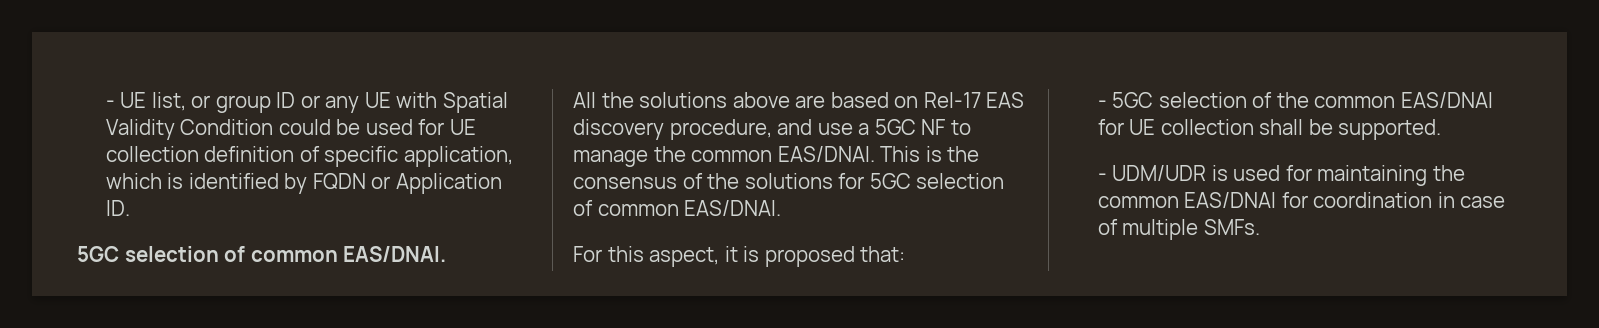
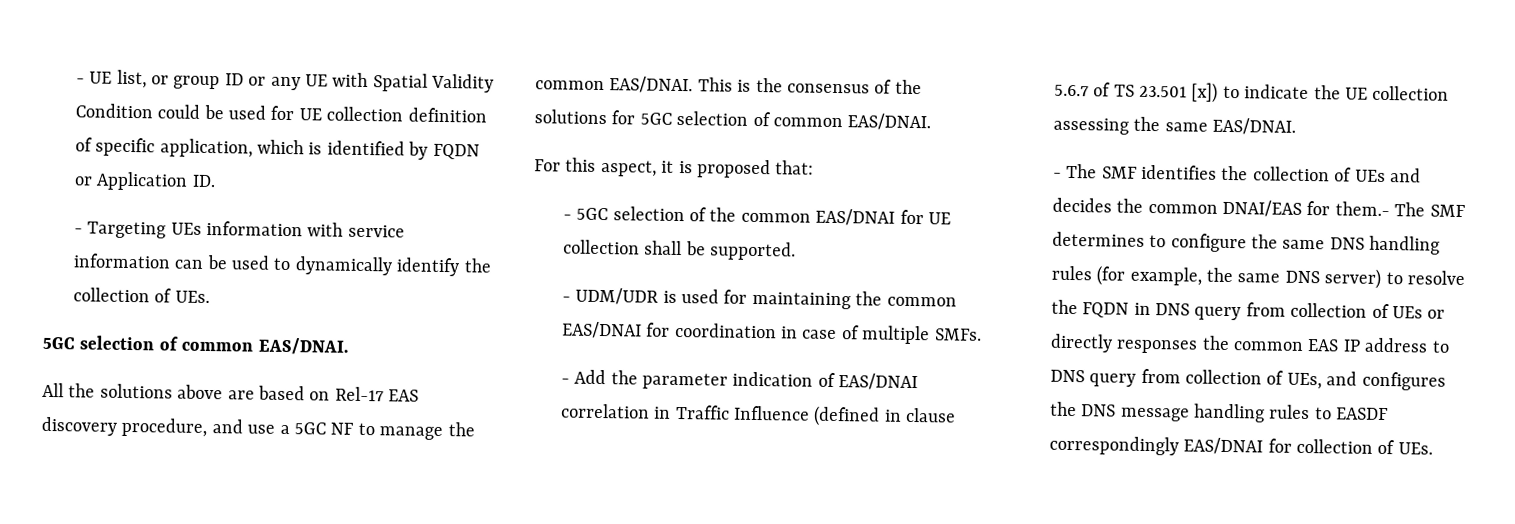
+ - Targeting UEs information with service information can be used to dynamically identify the collection of UEs.
+ - Add the parameter indication of EAS/DNAI correlation in Traffic Influence (defined in clause 5.6.7 of TS 23.501 [x]) to indicate the UE collection assessing the same EAS/DNAI.
+ - The SMF identifies the collection of UEs and decides the common DNAI/EAS for them.- The SMF determines to configure the same DNS handling rules (for example, the same DNS server) to resolve the FQDN in DNS query from collection of UEs or directly responses the common EAS IP address to DNS query from collection of UEs, and configures the DNS message handling rules to EASDF correspondingly EAS/DNAI for collection of UEs.

